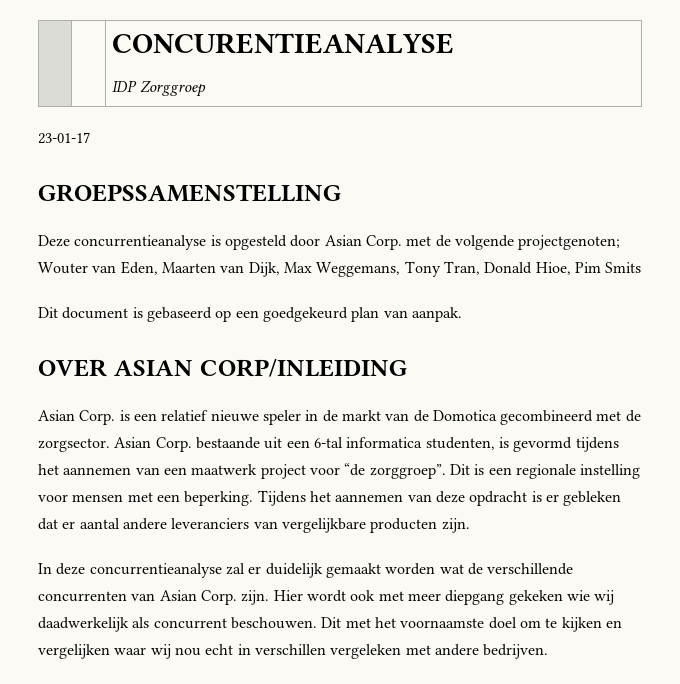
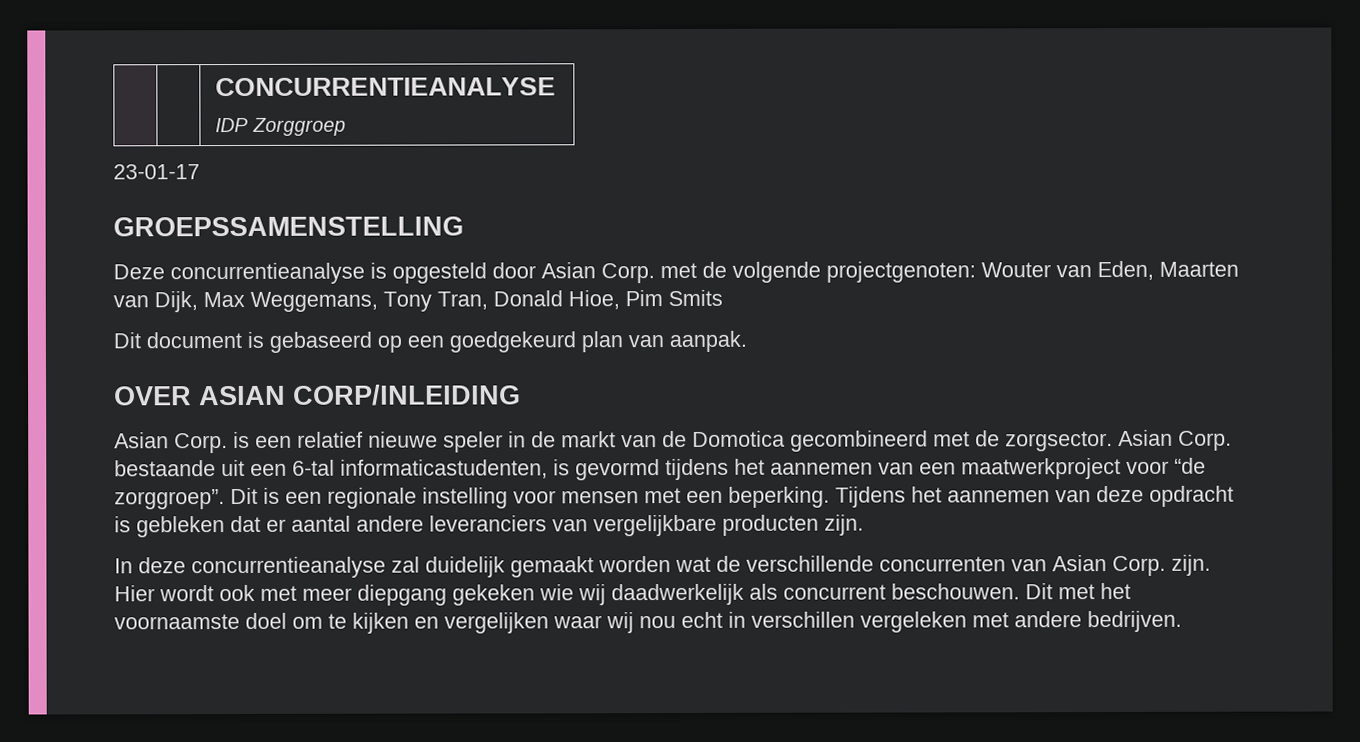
- | | CONCURENTIEANALYSE
+ | | CONCURRENTIEANALYSE
- Deze concurrentieanalyse is opgesteld door Asian Corp. met de volgende projectgenoten; Wouter van Eden, Maarten van Dijk, Max Weggemans, Tony Tran, Donald Hioe, Pim Smits
+ Deze concurrentieanalyse is opgesteld door Asian Corp. met de volgende projectgenoten: Wouter van Eden, Maarten van Dijk, Max Weggemans, Tony Tran, Donald Hioe, Pim Smits
- Asian Corp. bestaande uit een 6-tal informatica studenten, is gevormd tijdens het aannemen van een maatwerk project voor “de zorggroep”.
+ Asian Corp. bestaande uit een 6-tal informaticastudenten, is gevormd tijdens het aannemen van een maatwerkproject voor “de zorggroep”.
- Tijdens het aannemen van deze opdracht is er gebleken dat er aantal andere leveranciers van vergelijkbare producten zijn.
+ Tijdens het aannemen van deze opdracht is gebleken dat er aantal andere leveranciers van vergelijkbare producten zijn.
- In deze concurrentieanalyse zal er duidelijk gemaakt worden wat de verschillende concurrenten van Asian Corp. zijn.
+ In deze concurrentieanalyse zal duidelijk gemaakt worden wat de verschillende concurrenten van Asian Corp. zijn.

